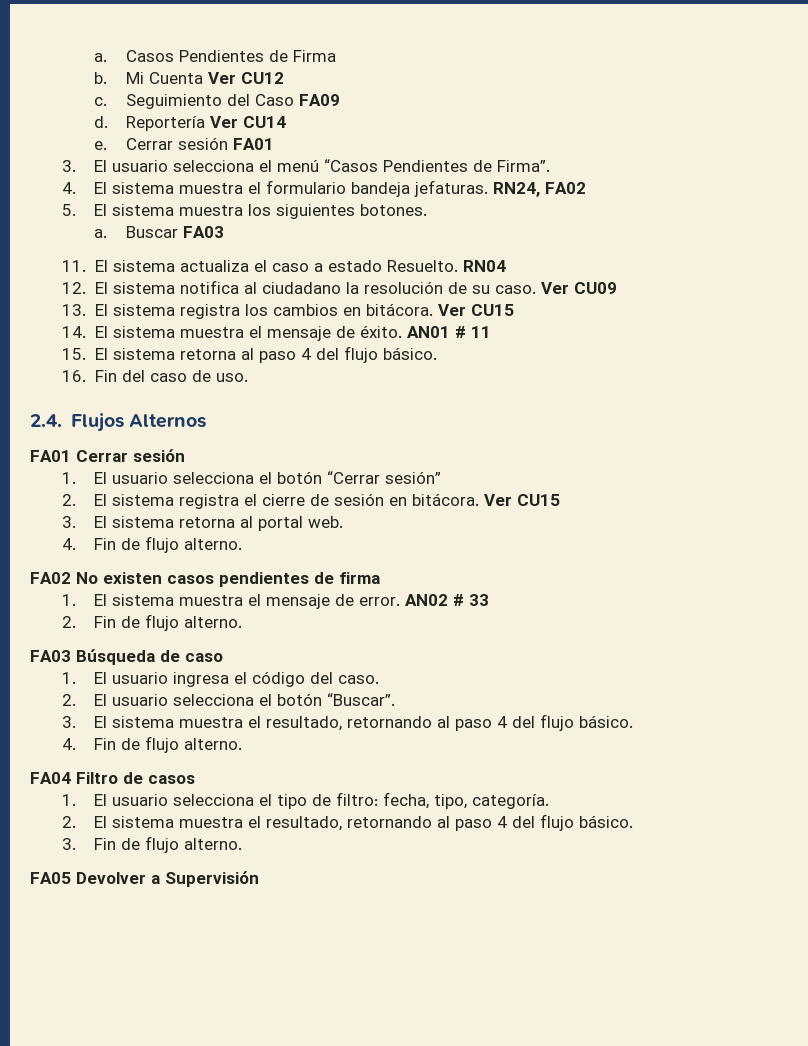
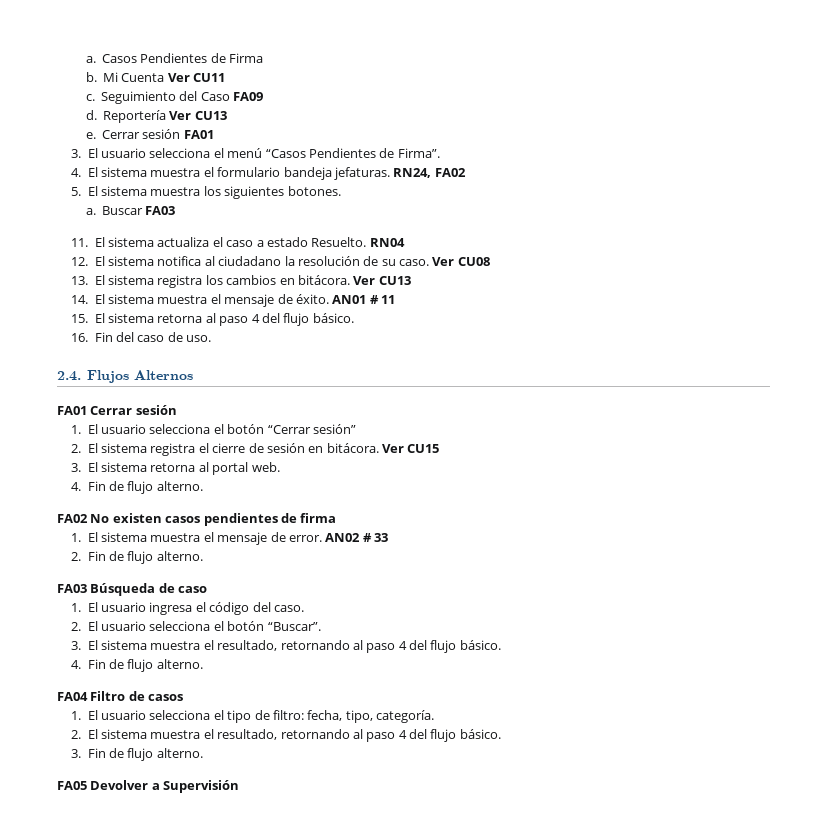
- Mi Cuenta Ver CU12
+ Mi Cuenta Ver CU11
- Reportería Ver CU14
+ Reportería Ver CU13
- Ver CU09
+ Ver CU08
- 13. El sistema registra los cambios en bitácora. Ver CU15
+ 13. El sistema registra los cambios en bitácora. Ver CU13

